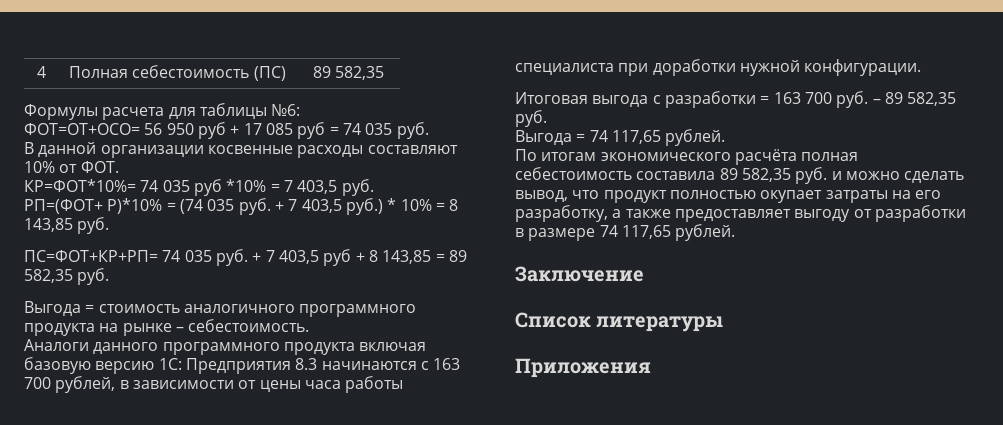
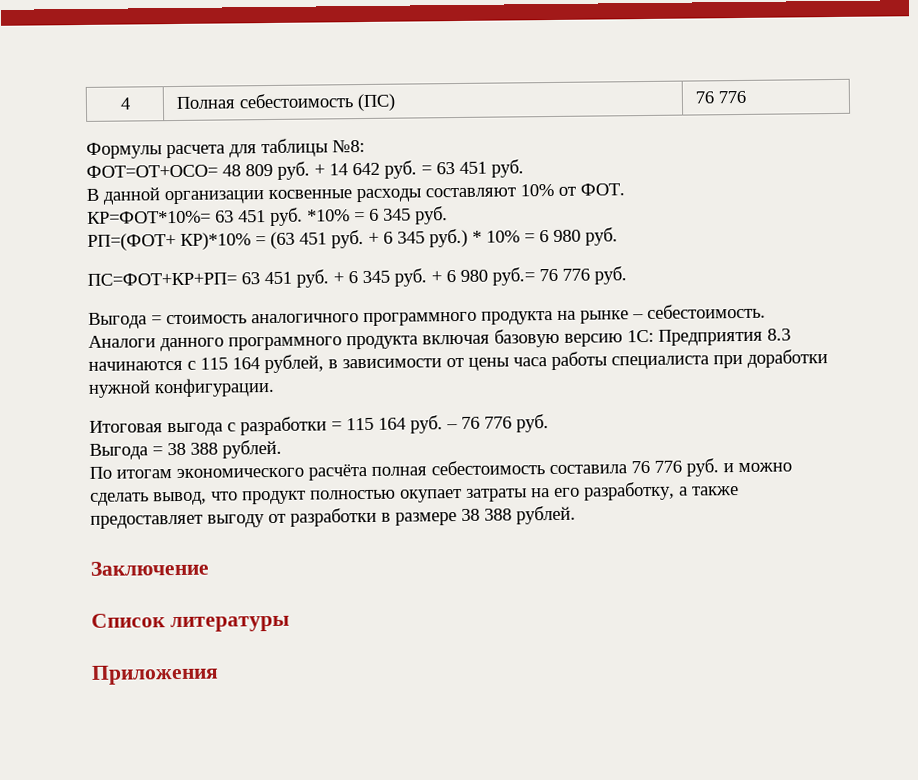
- 4 | Полная себестоимость (ПС) | 89 582,35
+ 4 | Полная себестоимость (ПС) | 76 776
- Формулы расчета для таблицы №6:
+ Формулы расчета для таблицы №8:
- ФОТ=ОТ+ОСО= 56 950 руб + 17 085 руб = 74 035 руб.
+ ФОТ=ОТ+ОСО= 48 809 руб. + 14 642 руб. = 63 451 руб.
- КР=ФОТ*10%= 74 035 руб *10% = 7 403,5 руб.
- РП=(ФОТ+ Р)*10% = (74 035 руб. + 7 403,5 руб.) * 10% = 8 143,85 руб.
+ КР=ФОТ*10%= 63 451 руб. *10% = 6 345 руб.
+ РП=(ФОТ+ КР)*10% = (63 451 руб. + 6 345 руб.) * 10% = 6 980 руб.
- ПС=ФОТ+КР+РП= 74 035 руб. + 7 403,5 руб + 8 143,85 = 89 582,35 руб.
+ ПС=ФОТ+КР+РП= 63 451 руб. + 6 345 руб. + 6 980 руб.= 76 776 руб.
- Аналоги данного программного продукта включая базовую версию 1С: Предприятия 8.3 начинаются с 163 700 рублей, в зависимости от цены часа работы специалиста при доработки нужной конфигурации.
+ Аналоги данного программного продукта включая базовую версию 1С: Предприятия 8.3 начинаются с 115 164 рублей, в зависимости от цены часа работы специалиста при доработки нужной конфигурации.
- Итоговая выгода с разработки = 163 700 руб. – 89 582,35 руб.
- Выгода = 74 117,65 рублей.
+ Итоговая выгода с разработки = 115 164 руб. – 76 776 руб.
+ Выгода = 38 388 рублей.
- По итогам экономического расчёта полная себестоимость составила 89 582,35 руб. и можно сделать вывод, что продукт полностью окупает затраты на его разработку, а также предоставляет выгоду от разработки в размере 74 117,65 рублей.
+ По итогам экономического расчёта полная себестоимость составила 76 776 руб. и можно сделать вывод, что продукт полностью окупает затраты на его разработку, а также предоставляет выгоду от разработки в размере 38 388 рублей.

